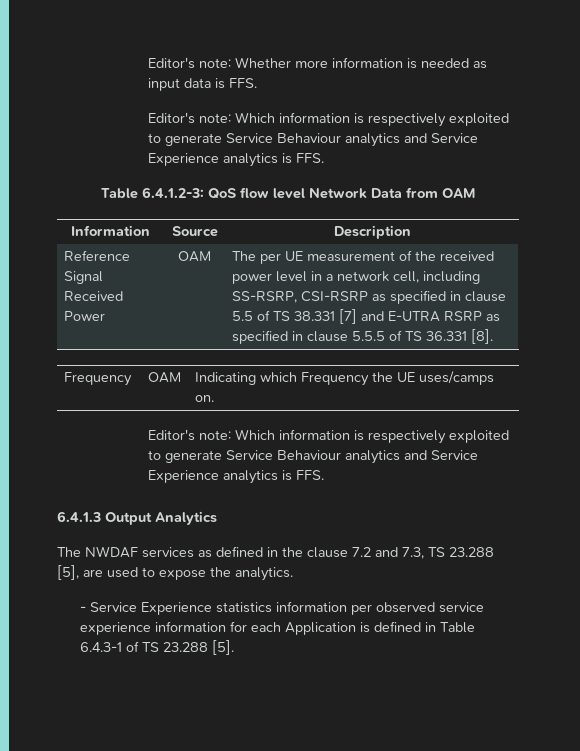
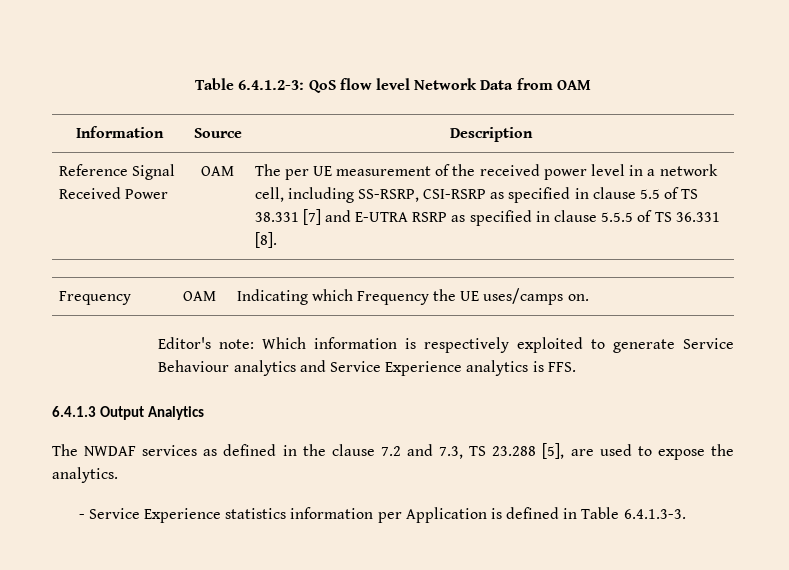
- Editor's note: Whether more information is needed as input data is FFS.
- Editor's note: Which information is respectively exploited to generate Service Behaviour analytics and Service Experience analytics is FFS.
- - Service Experience statistics information per observed service experience information for each Application is defined in Table 6.4.3-1 of TS 23.288 [5].
+ - Service Experience statistics information per Application is defined in Table 6.4.1.3-3.

